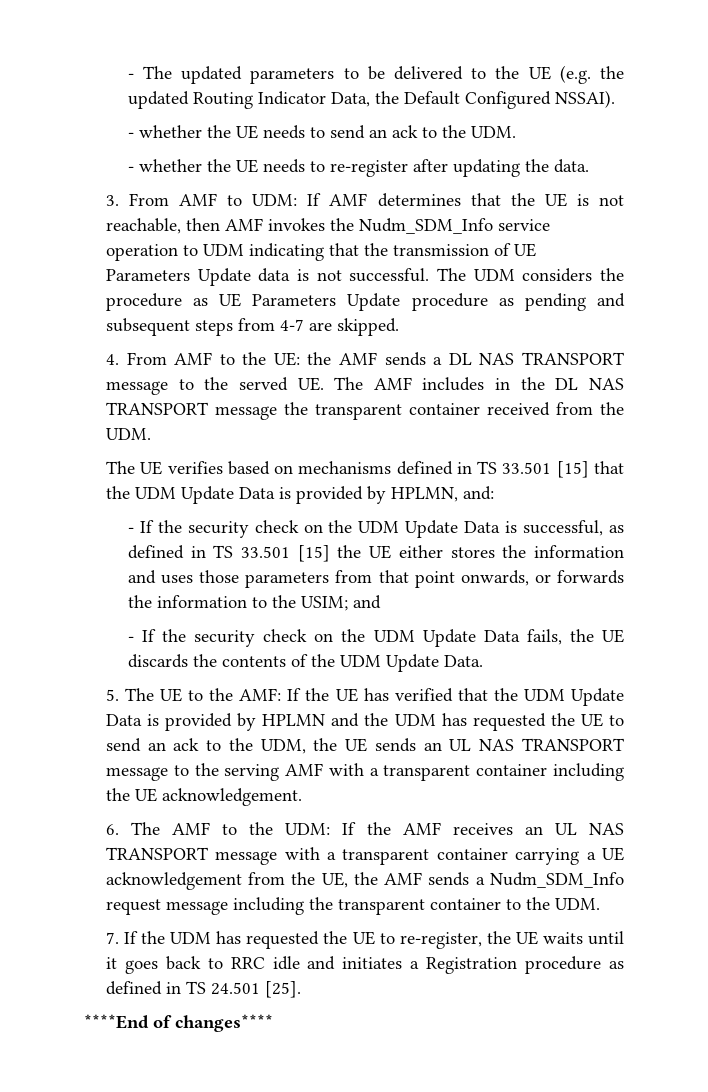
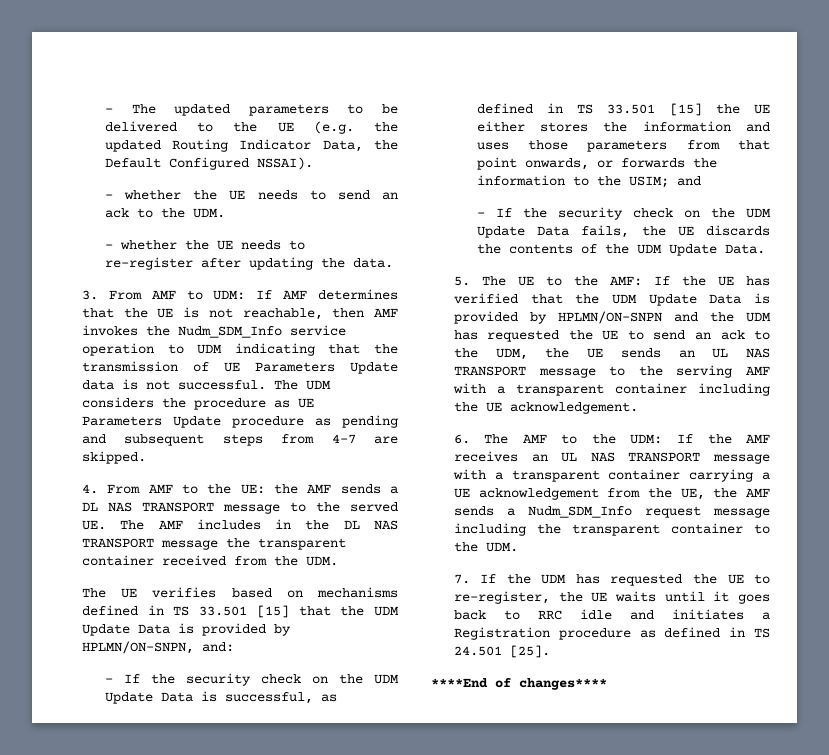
- The UE verifies based on mechanisms defined in TS 33.501 [15] that the UDM Update Data is provided by HPLMN, and:
+ The UE verifies based on mechanisms defined in TS 33.501 [15] that the UDM Update Data is provided by HPLMN/ON-SNPN, and:
- 5. The UE to the AMF: If the UE has verified that the UDM Update Data is provided by HPLMN and the UDM has requested the UE to send an ack to the UDM, the UE sends an UL NAS TRANSPORT message to the serving AMF with a transparent container including the UE acknowledgement.
+ 5. The UE to the AMF: If the UE has verified that the UDM Update Data is provided by HPLMN/ON-SNPN and the UDM has requested the UE to send an ack to the UDM, the UE sends an UL NAS TRANSPORT message to the serving AMF with a transparent container including the UE acknowledgement.

